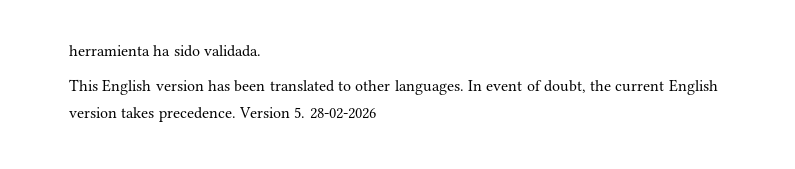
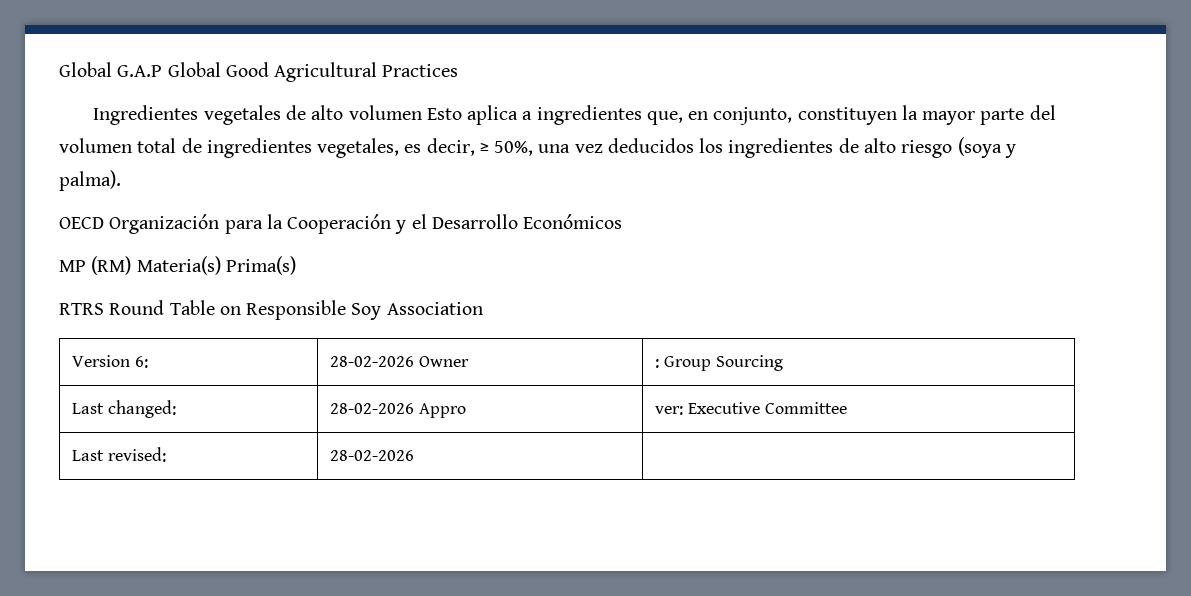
- herramienta ha sido validada.
- This English version has been translated to other languages. In event of doubt, the current English version takes precedence. Version 5. 28-02-2026
+ Global G.A.P Global Good Agricultural Practices
+ Ingredientes vegetales de alto volumen Esto aplica a ingredientes que, en conjunto, constituyen la mayor parte del volumen total de ingredientes vegetales, es decir, ≥ 50%, una vez deducidos los ingredientes de alto riesgo (soya y palma).
+ OECD Organización para la Cooperación y el Desarrollo Económicos
+ MP (RM) Materia(s) Prima(s)
+ RTRS Round Table on Responsible Soy Association
+ Version 6: | 28-02-2026 Owner | : Group Sourcing
+ Last changed: | 28-02-2026 Appro | ver: Executive Committee
+ Last revised: | 28-02-2026 |

